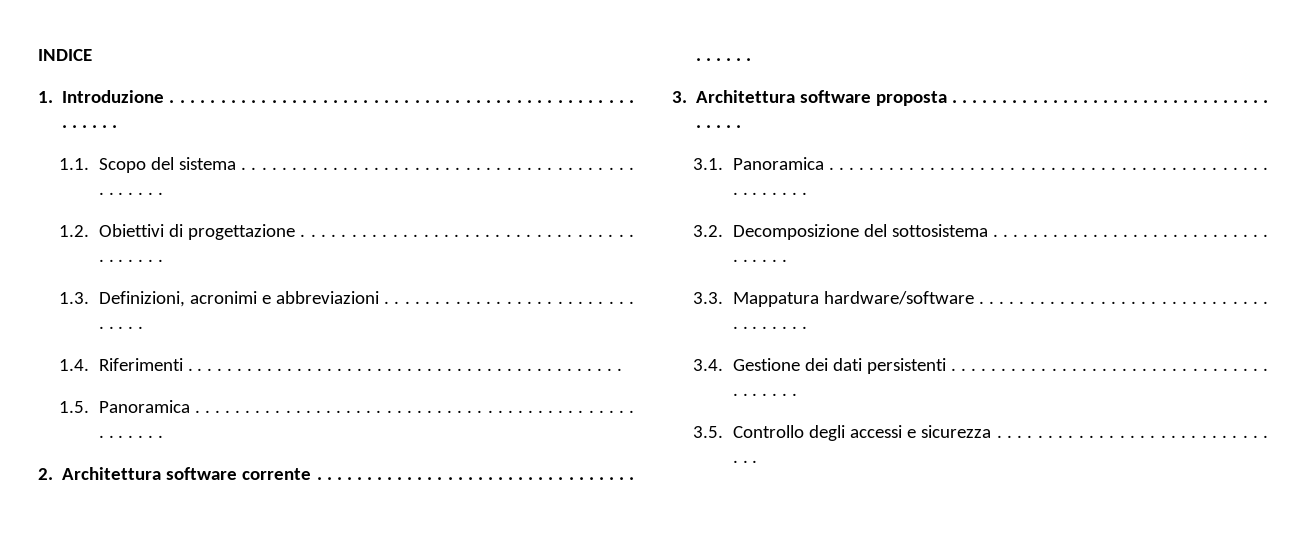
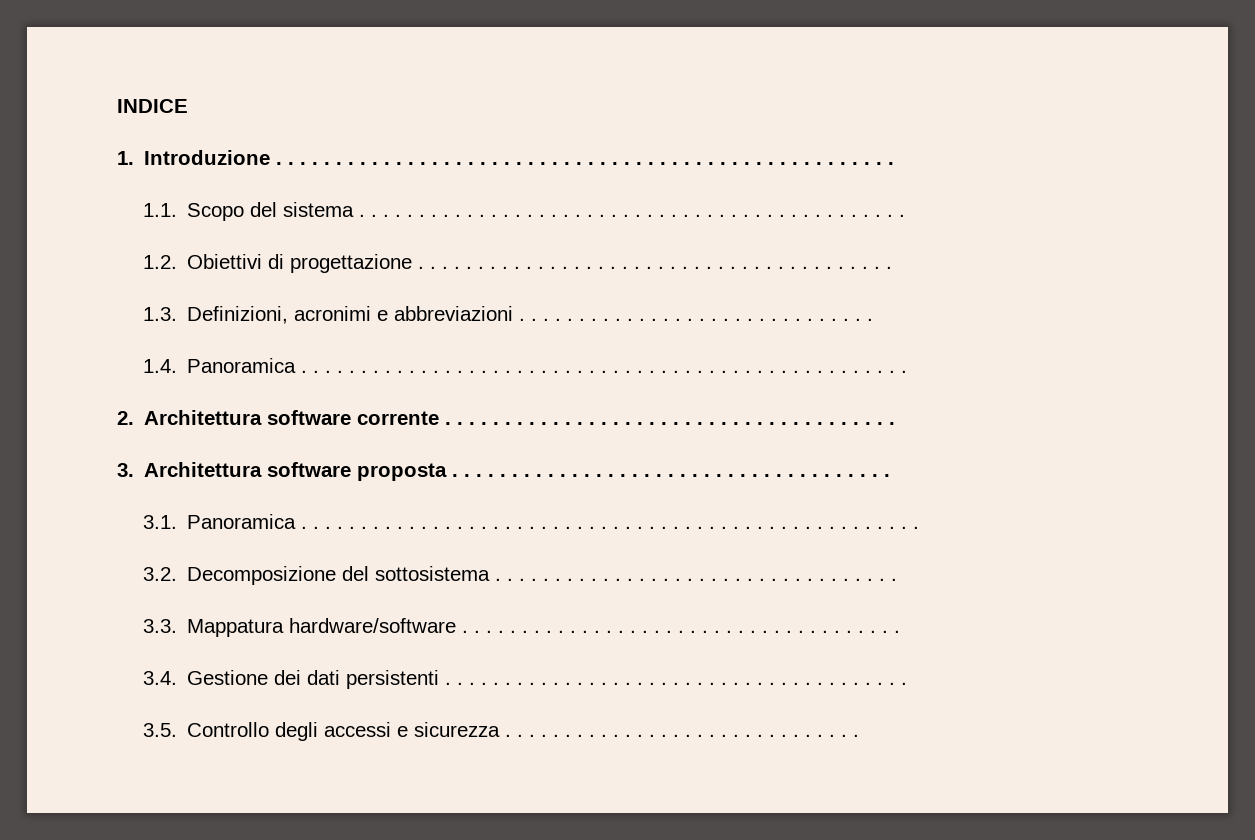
- 1.4. Riferimenti . . . . . . . . . . . . . . . . . . . . . . . . . . . . . . . . . . . . . . . . . . . .
- 1.5. Panoramica . . . . . . . . . . . . . . . . . . . . . . . . . . . . . . . . . . . . . . . . . . . . . . . . . . .
+ 1.4. Panoramica . . . . . . . . . . . . . . . . . . . . . . . . . . . . . . . . . . . . . . . . . . . . . . . . . . .

